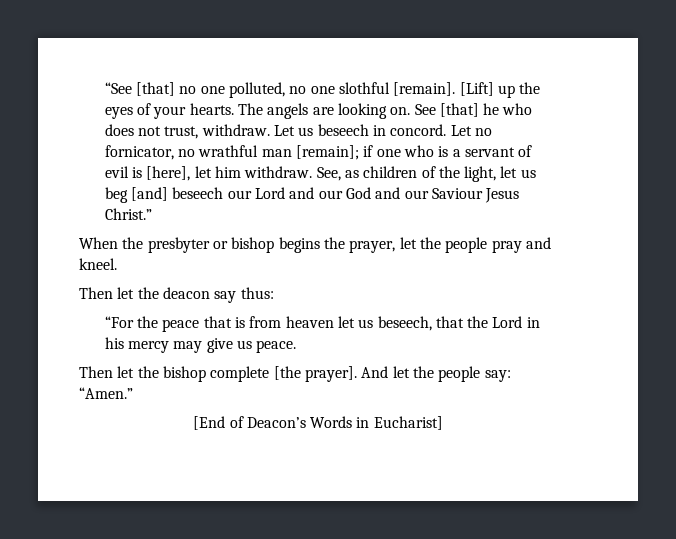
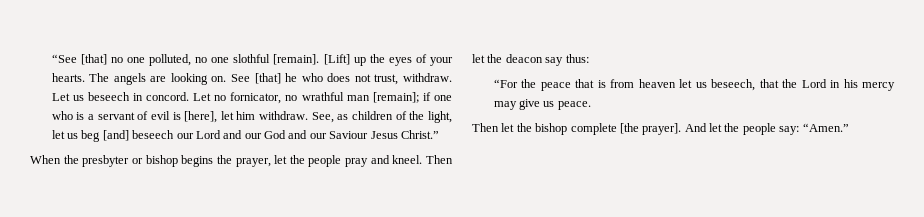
- When the presbyter or bishop begins the prayer, let the people pray and kneel.
- Then let the deacon say thus:
+ When the presbyter or bishop begins the prayer, let the people pray and kneel. Then let the deacon say thus:
- [End of Deacon’s Words in Eucharist]

